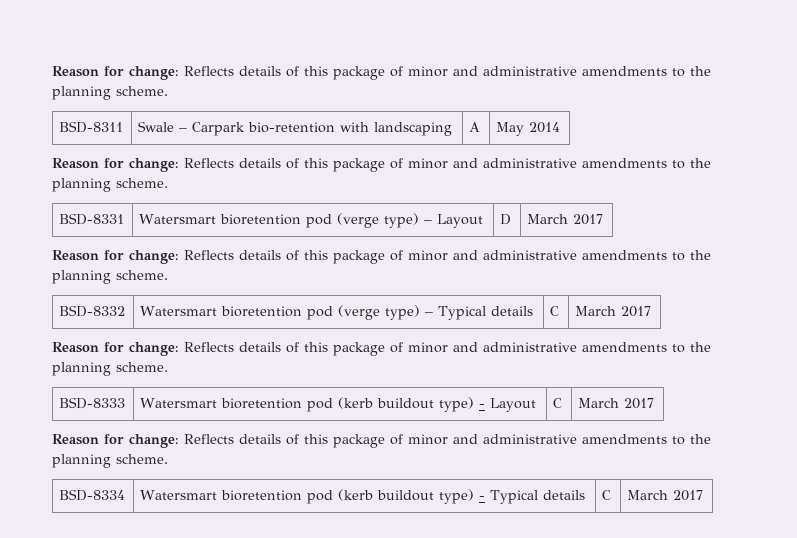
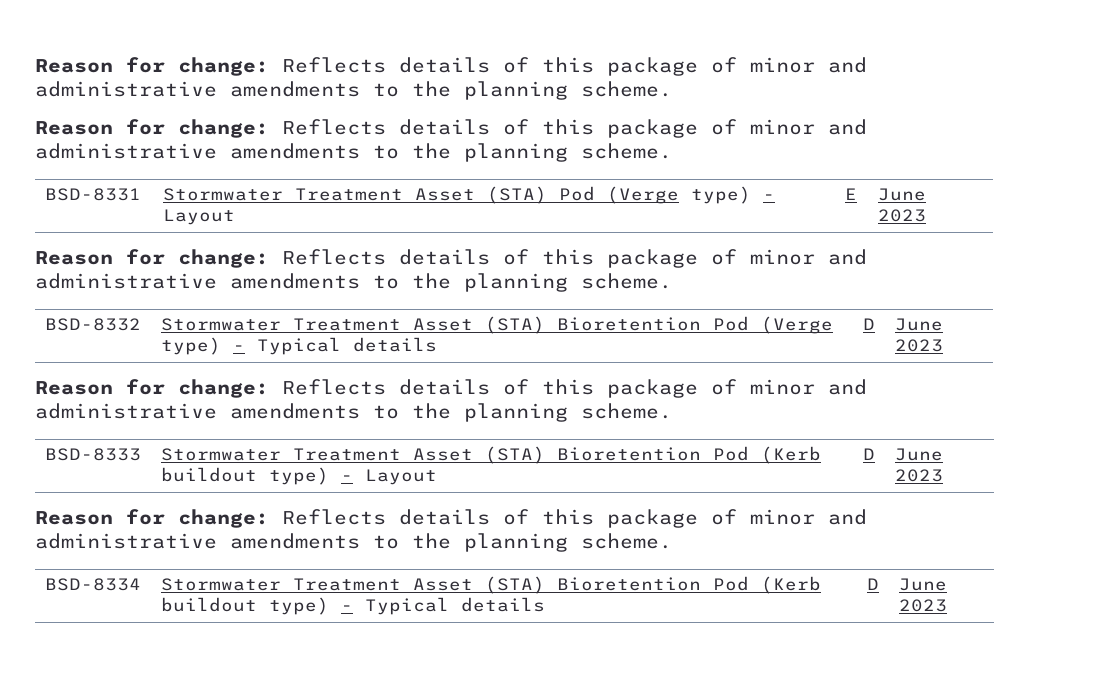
- BSD-8311 | Swale – Carpark bio-retention with landscaping | A | May 2014
- BSD-8331 | Watersmart bioretention pod (verge type) – Layout | D | March 2017
+ BSD-8331 | Stormwater Treatment Asset (STA) Pod (Verge type) - Layout | E | June 2023
- BSD-8332 | Watersmart bioretention pod (verge type) – Typical details | C | March 2017
+ BSD-8332 | Stormwater Treatment Asset (STA) Bioretention Pod (Verge type) - Typical details | D | June 2023
- BSD-8333 | Watersmart bioretention pod (kerb buildout type) - Layout | C | March 2017
+ BSD-8333 | Stormwater Treatment Asset (STA) Bioretention Pod (Kerb buildout type) - Layout | D | June 2023
- BSD-8334 | Watersmart bioretention pod (kerb buildout type) - Typical details | C | March 2017
+ BSD-8334 | Stormwater Treatment Asset (STA) Bioretention Pod (Kerb buildout type) - Typical details | D | June 2023

